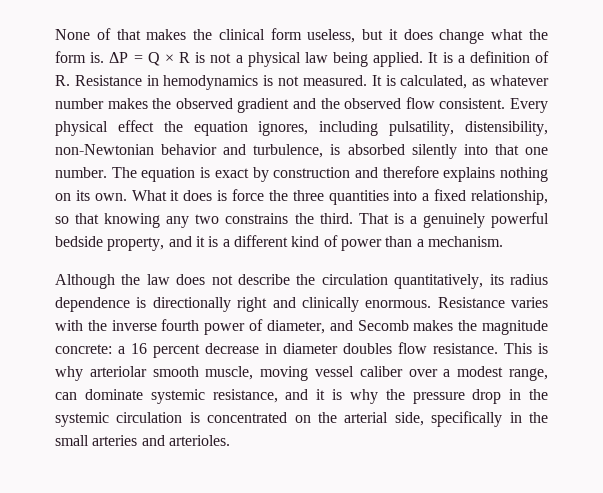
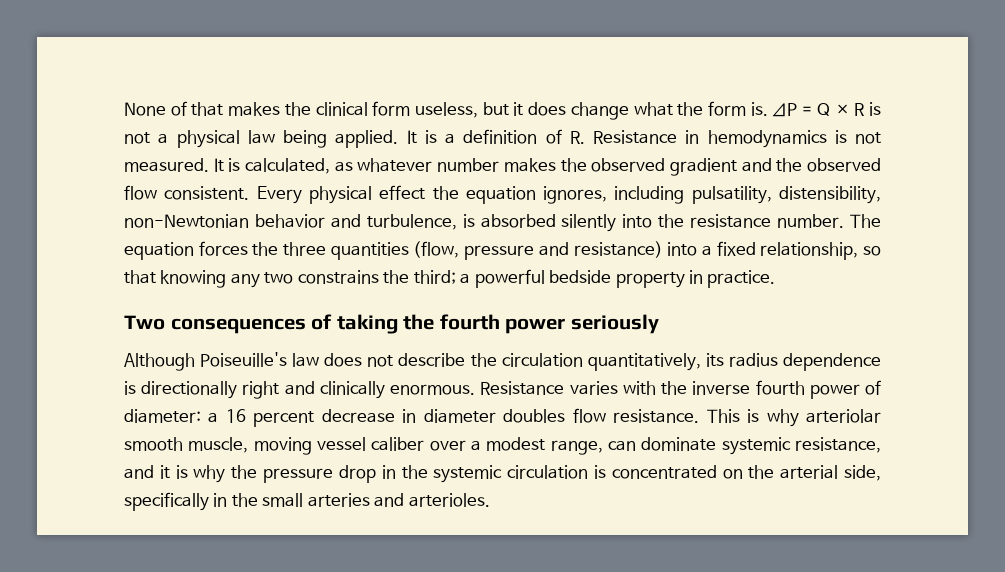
- Every physical effect the equation ignores, including pulsatility, distensibility, non-Newtonian behavior and turbulence, is absorbed silently into that one number.
+ Every physical effect the equation ignores, including pulsatility, distensibility, non-Newtonian behavior and turbulence, is absorbed silently into the resistance number.
- The equation is exact by construction and therefore explains nothing on its own. What it does is force the three quantities into a fixed relationship, so that knowing any two constrains the third. That is a genuinely powerful bedside property, and it is a different kind of power than a mechanism.
+ The equation forces the three quantities (flow, pressure and resistance) into a fixed relationship, so that knowing any two constrains the third; a powerful bedside property in practice.
+ Two consequences of taking the fourth power seriously
- Although the law does not describe the circulation quantitatively, its radius dependence is directionally right and clinically enormous.
+ Although Poiseuille's law does not describe the circulation quantitatively, its radius dependence is directionally right and clinically enormous.
- Resistance varies with the inverse fourth power of diameter, and Secomb makes the magnitude concrete: a 16 percent decrease in diameter doubles flow resistance.
+ Resistance varies with the inverse fourth power of diameter: a 16 percent decrease in diameter doubles flow resistance.

